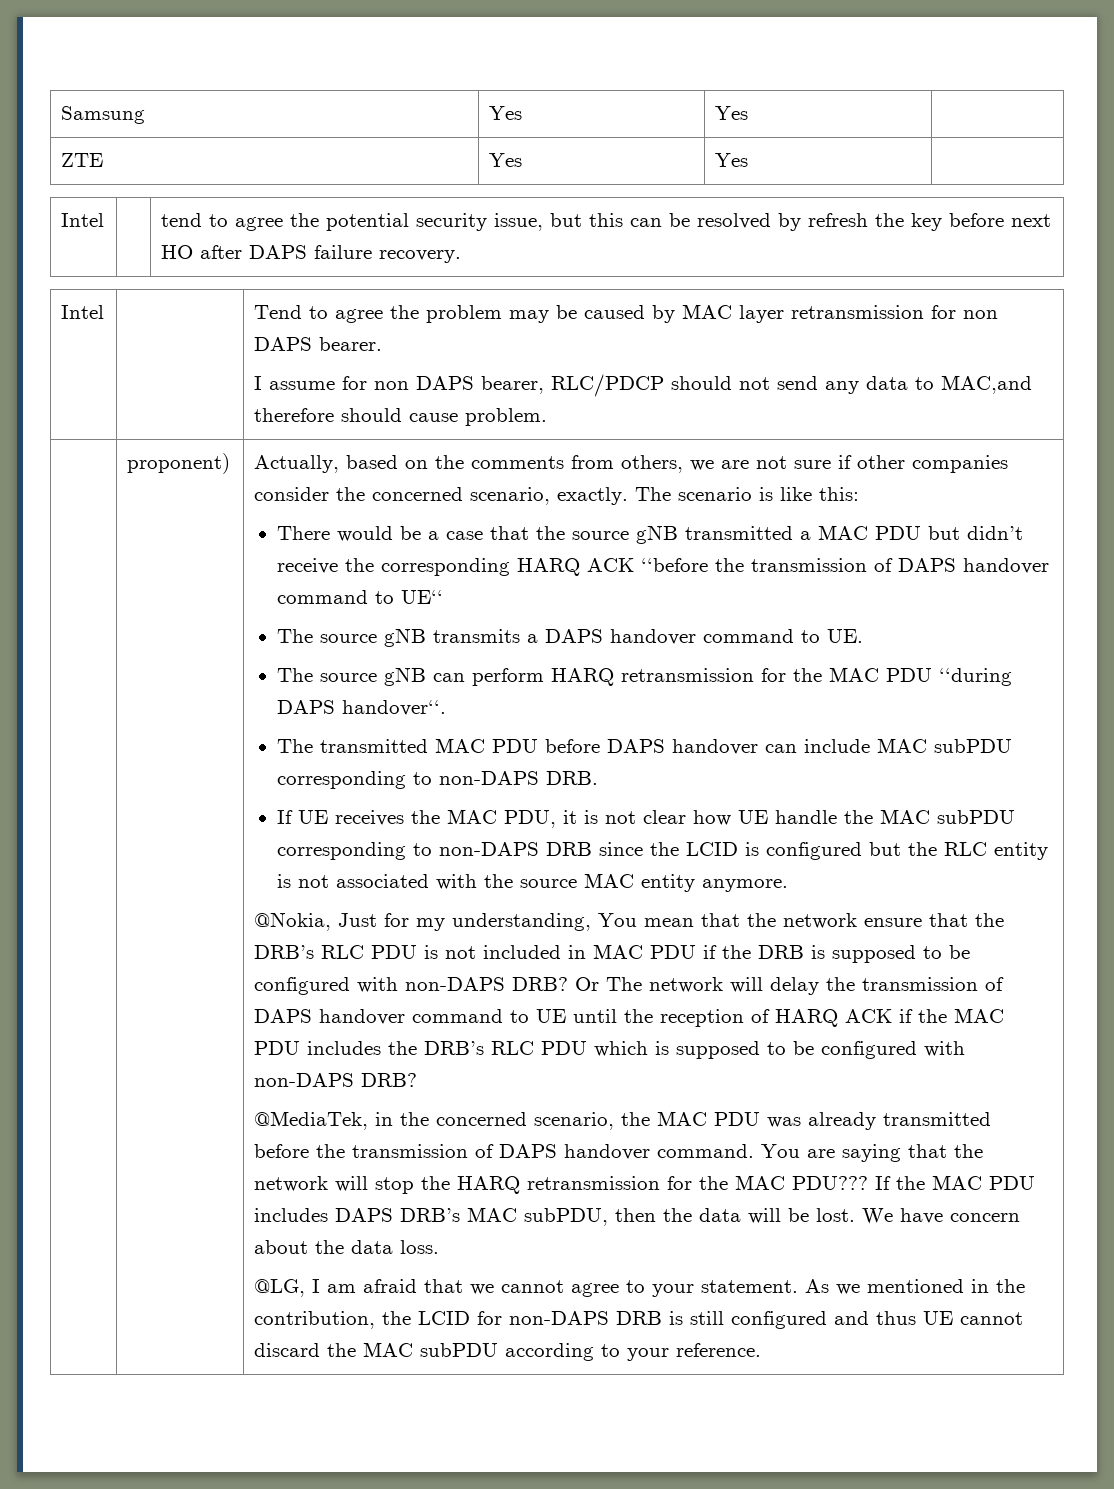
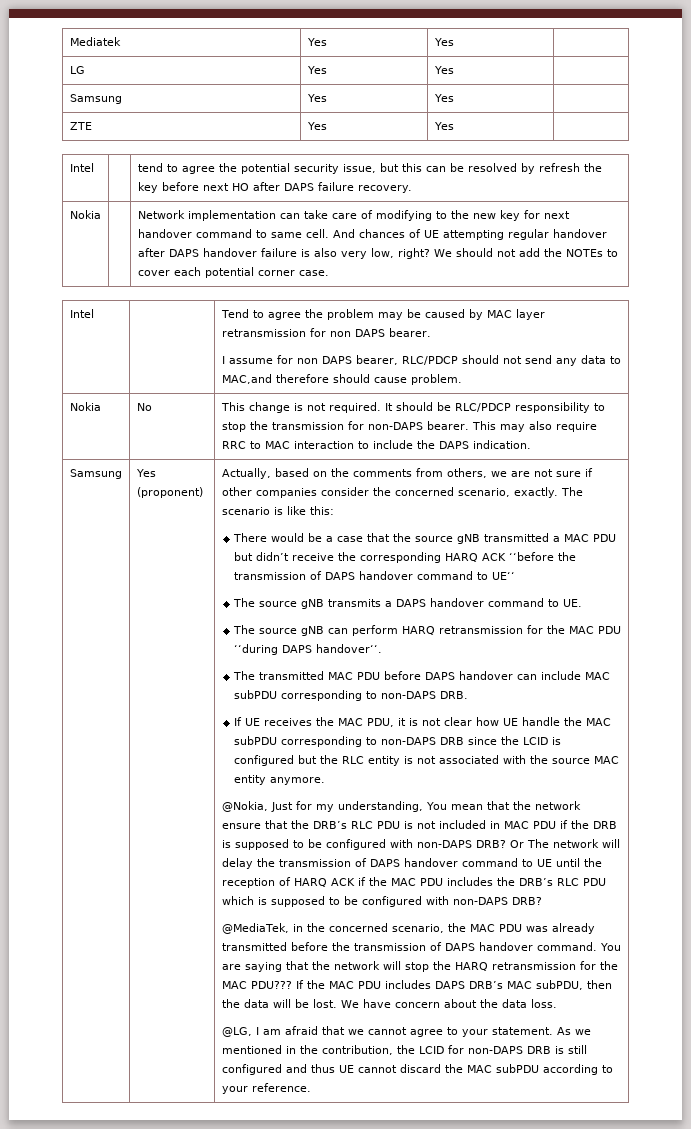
+ Mediatek | Yes | Yes |
+ LG | Yes | Yes |
+ Nokia | | Network implementation can take care of modifying to the new key for next handover command to same cell. And chances of UE attempting regular handover after DAPS handover failure is also very low, right? We should not add the NOTEs to cover each potential corner case.
- proponent)
+ Nokia | No | This change is not required. It should be RLC/PDCP responsibility to stop the transmission for non-DAPS bearer. This may also require RRC to MAC interaction to include the DAPS indication.
+ Samsung | Yes (proponent)

